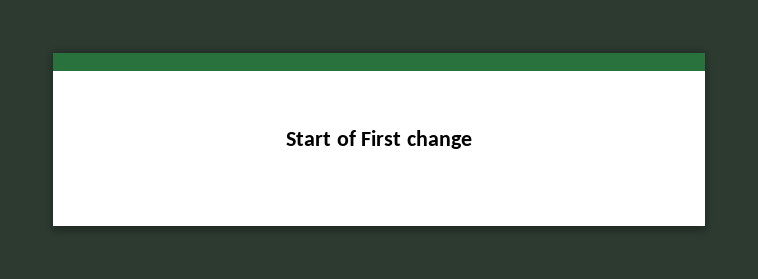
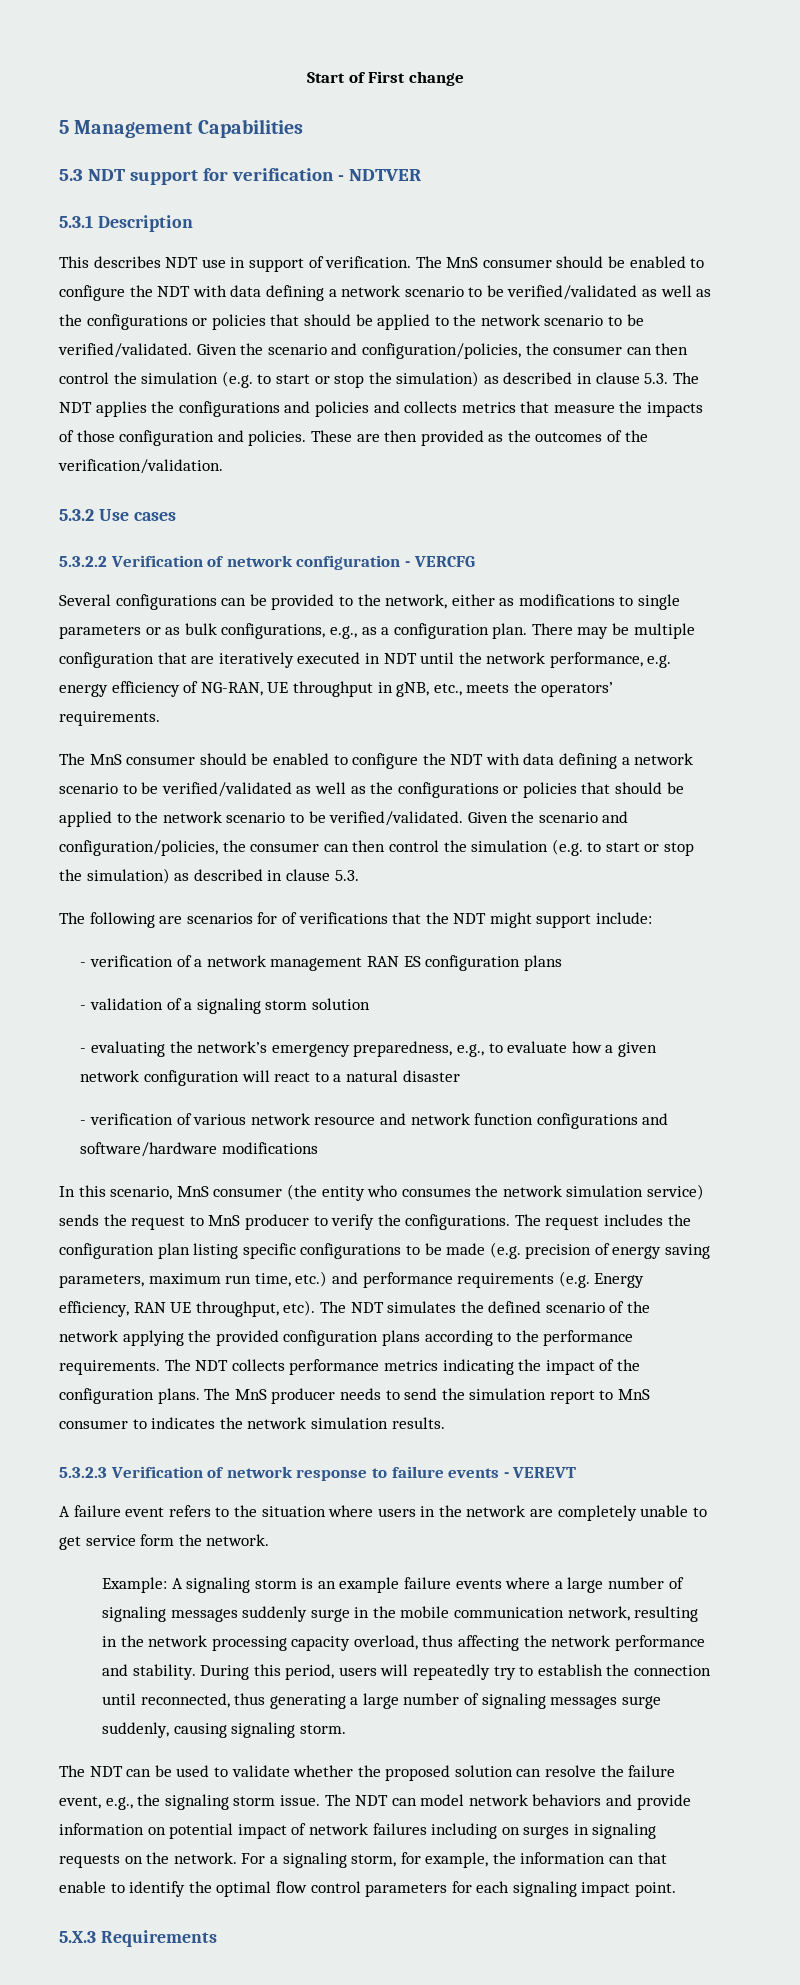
+ 5 Management Capabilities
+ 5.3 NDT support for verification - NDTVER
+ 5.3.1 Description
+ This describes NDT use in support of verification. The MnS consumer should be enabled to configure the NDT with data defining a network scenario to be verified/validated as well as the configurations or policies that should be applied to the network scenario to be verified/validated. Given the scenario and configuration/policies, the consumer can then control the simulation (e.g. to start or stop the simulation) as described in clause 5.3. The NDT applies the configurations and policies and collects metrics that measure the impacts of those configuration and policies. These are then provided as the outcomes of the verification/validation.
+ 5.3.2 Use cases
+ 5.3.2.2 Verification of network configuration - VERCFG
+ Several configurations can be provided to the network, either as modifications to single parameters or as bulk configurations, e.g., as a configuration plan. There may be multiple configuration that are iteratively executed in NDT until the network performance, e.g. energy efficiency of NG-RAN, UE throughput in gNB, etc., meets the operators’ requirements.
+ The MnS consumer should be enabled to configure the NDT with data defining a network scenario to be verified/validated as well as the configurations or policies that should be applied to the network scenario to be verified/validated. Given the scenario and configuration/policies, the consumer can then control the simulation (e.g. to start or stop the simulation) as described in clause 5.3.
+ The following are scenarios for of verifications that the NDT might support include:
+ - verification of a network management RAN ES configuration plans
+ - validation of a signaling storm solution
+ - evaluating the network’s emergency preparedness, e.g., to evaluate how a given network configuration will react to a natural disaster
+ - verification of various network resource and network function configurations and software/hardware modifications
+ In this scenario, MnS consumer (the entity who consumes the network simulation service) sends the request to MnS producer to verify the configurations. The request includes the configuration plan listing specific configurations to be made (e.g. precision of energy saving parameters, maximum run time, etc.) and performance requirements (e.g. Energy efficiency, RAN UE throughput, etc). The NDT simulates the defined scenario of the network applying the provided configuration plans according to the performance requirements. The NDT collects performance metrics indicating the impact of the configuration plans. The MnS producer needs to send the simulation report to MnS consumer to indicates the network simulation results.
+ 5.3.2.3 Verification of network response to failure events - VEREVT
+ A failure event refers to the situation where users in the network are completely unable to get service form the network.
+ Example: A signaling storm is an example failure events where a large number of signaling messages suddenly surge in the mobile communication network, resulting in the network processing capacity overload, thus affecting the network performance and stability. During this period, users will repeatedly try to establish the connection until reconnected, thus generating a large number of signaling messages surge suddenly, causing signaling storm.
+ The NDT can be used to validate whether the proposed solution can resolve the failure event, e.g., the signaling storm issue. The NDT can model network behaviors and provide information on potential impact of network failures including on surges in signaling requests on the network. For a signaling storm, for example, the information can that enable to identify the optimal flow control parameters for each signaling impact point.
+ 5.X.3 Requirements

